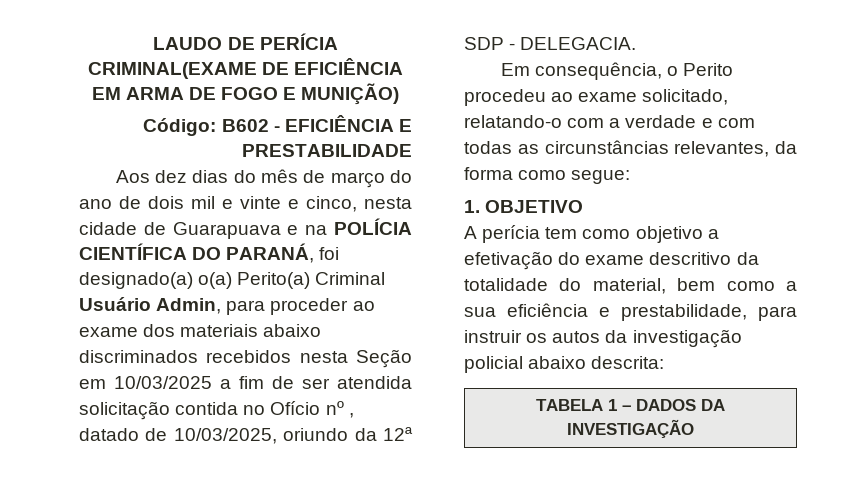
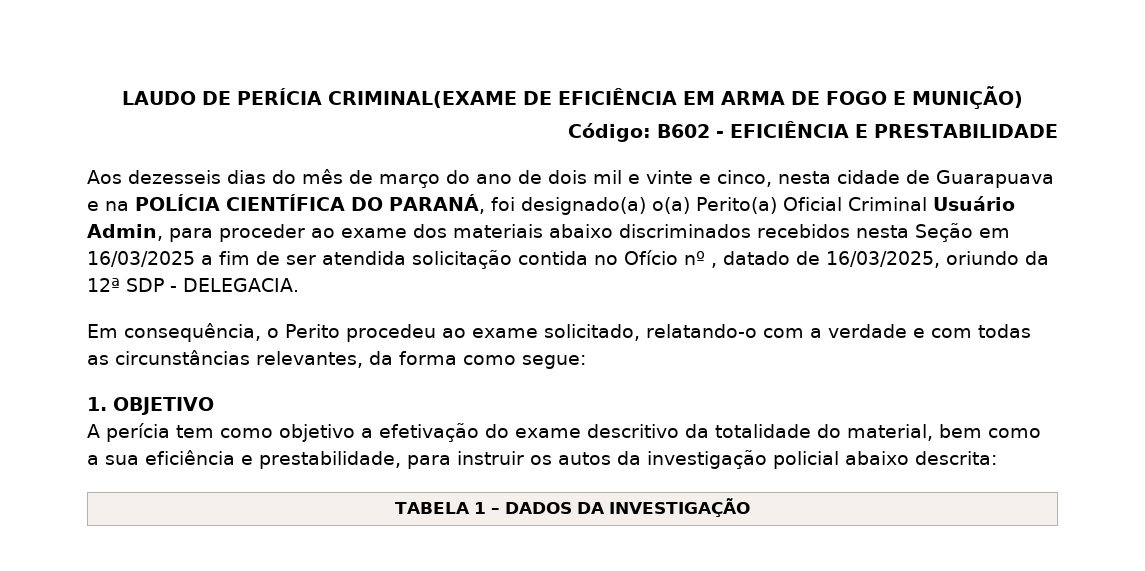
- Aos dez dias do mês de março do ano de dois mil e vinte e cinco, nesta cidade de Guarapuava e na POLÍCIA CIENTÍFICA DO PARANÁ, foi designado(a) o(a) Perito(a) Criminal Usuário Admin, para proceder ao exame dos materiais abaixo discriminados recebidos nesta Seção em 10/03/2025 a fim de ser atendida solicitação contida no Ofício nº , datado de 10/03/2025, oriundo da 12ª SDP - DELEGACIA.
+ Aos dezesseis dias do mês de março do ano de dois mil e vinte e cinco, nesta cidade de Guarapuava e na POLÍCIA CIENTÍFICA DO PARANÁ, foi designado(a) o(a) Perito(a) Oficial Criminal Usuário Admin, para proceder ao exame dos materiais abaixo discriminados recebidos nesta Seção em 16/03/2025 a fim de ser atendida solicitação contida no Ofício nº , datado de 16/03/2025, oriundo da 12ª SDP - DELEGACIA.

